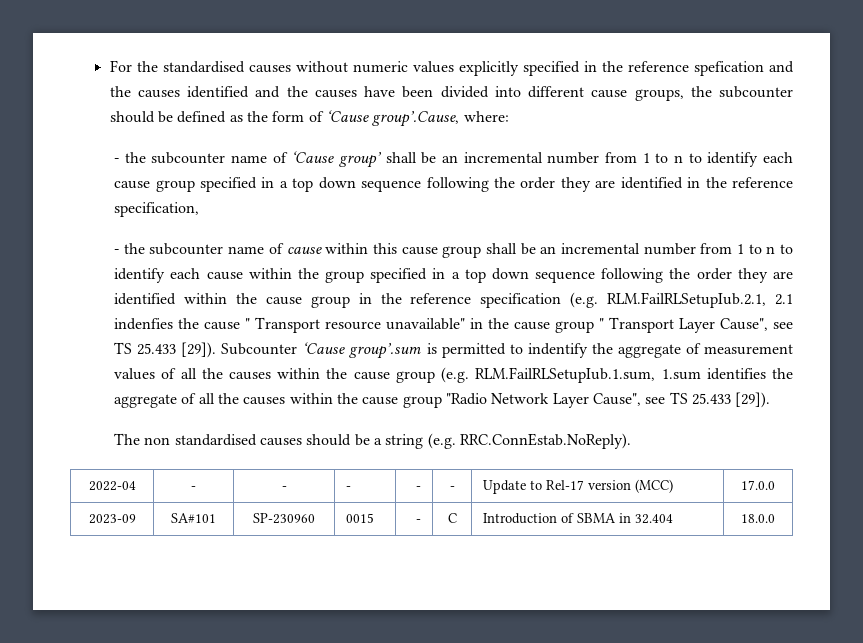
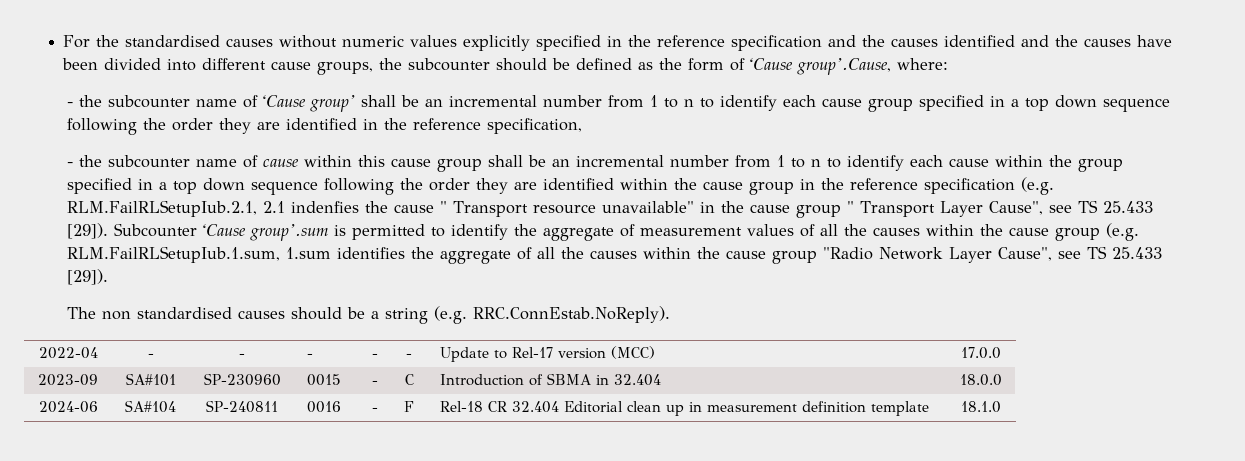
- For the standardised causes without numeric values explicitly specified in the reference spefication and the causes identified and the causes have been divided into different cause groups, the subcounter should be defined as the form of ‘Cause group’.Cause, where:
+ For the standardised causes without numeric values explicitly specified in the reference specification and the causes identified and the causes have been divided into different cause groups, the subcounter should be defined as the form of ‘Cause group’.Cause, where:
- Subcounter ‘Cause group’.sum is permitted to indentify the aggregate of measurement values of all the causes within the cause group (e.g. RLM.FailRLSetupIub.1.sum, 1.sum identifies the aggregate of all the causes within the cause group "Radio Network Layer Cause", see TS 25.433 [29]).
+ Subcounter ‘Cause group’.sum is permitted to identify the aggregate of measurement values of all the causes within the cause group (e.g. RLM.FailRLSetupIub.1.sum, 1.sum identifies the aggregate of all the causes within the cause group "Radio Network Layer Cause", see TS 25.433 [29]).
+ 2024-06 | SA#104 | SP-240811 | 0016 | - | F | Rel-18 CR 32.404 Editorial clean up in measurement definition template | 18.1.0

